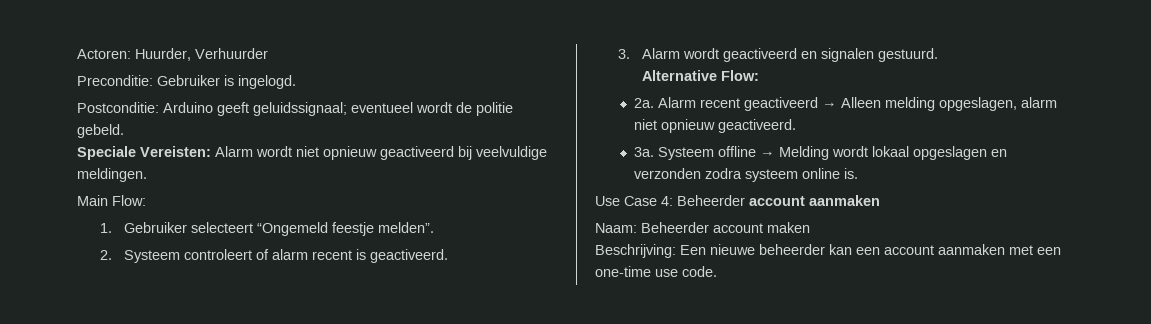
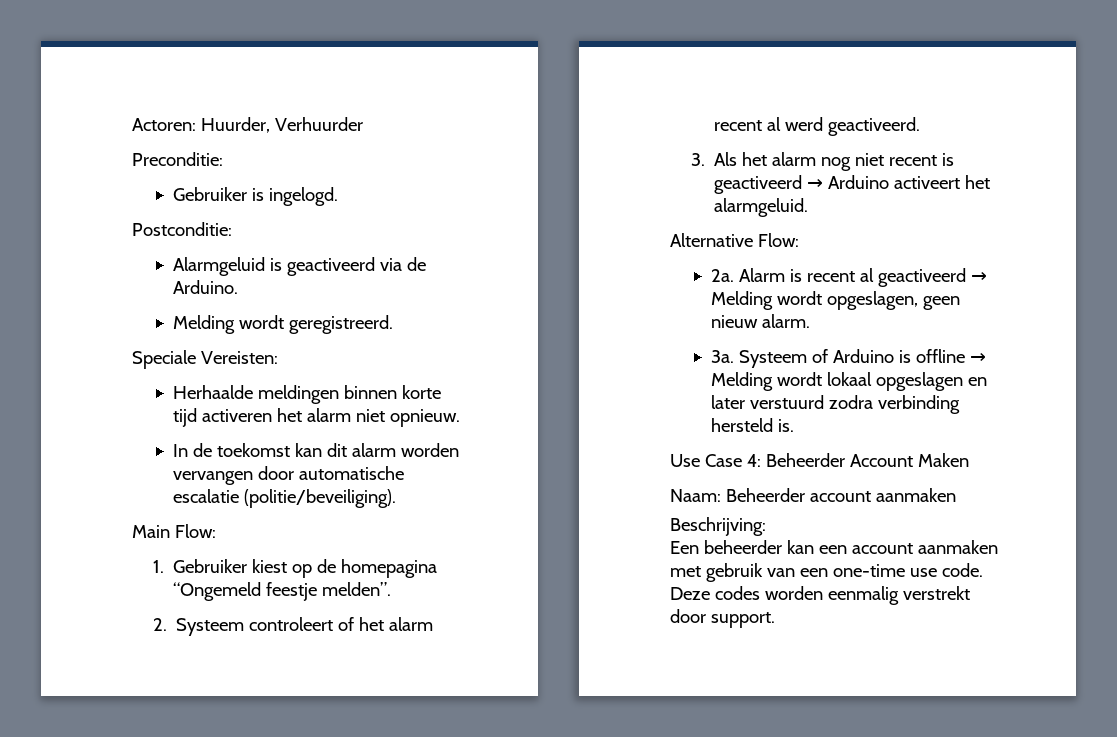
- Preconditie: Gebruiker is ingelogd.
+ Preconditie:
+ Gebruiker is ingelogd.
- Postconditie: Arduino geeft geluidssignaal; eventueel wordt de politie gebeld.
- Speciale Vereisten: Alarm wordt niet opnieuw geactiveerd bij veelvuldige meldingen.
+ Postconditie:
+ Alarmgeluid is geactiveerd via de Arduino.
+ Melding wordt geregistreerd.
+ Speciale Vereisten:
+ Herhaalde meldingen binnen korte tijd activeren het alarm niet opnieuw.
+ In de toekomst kan dit alarm worden vervangen door automatische escalatie (politie/beveiliging).
- 1. Gebruiker selecteert “Ongemeld feestje melden”.
+ 1. Gebruiker kiest op de homepagina “Ongemeld feestje melden”.
- 2. Systeem controleert of alarm recent is geactiveerd.
+ 2. Systeem controleert of het alarm recent al werd geactiveerd.
- 3. Alarm wordt geactiveerd en signalen gestuurd.
+ 3. Als het alarm nog niet recent is geactiveerd → Arduino activeert het alarmgeluid.
  Alternative Flow:
- 2a. Alarm recent geactiveerd → Alleen melding opgeslagen, alarm niet opnieuw geactiveerd.
+ 2a. Alarm is recent al geactiveerd → Melding wordt opgeslagen, geen nieuw alarm.
- Systeem offline → Melding wordt lokaal opgeslagen en verzonden zodra systeem online is.
+ Systeem of Arduino is offline → Melding wordt lokaal opgeslagen en later verstuurd zodra verbinding hersteld is.
- Use Case 4: Beheerder account aanmaken
+ Use Case 4: Beheerder Account Maken
- Naam: Beheerder account maken
+ Naam: Beheerder account aanmaken
- Beschrijving: Een nieuwe beheerder kan een account aanmaken met een one-time use code.
+ Beschrijving:
+ Een beheerder kan een account aanmaken met gebruik van een one-time use code.
+ Deze codes worden eenmalig verstrekt door support.

